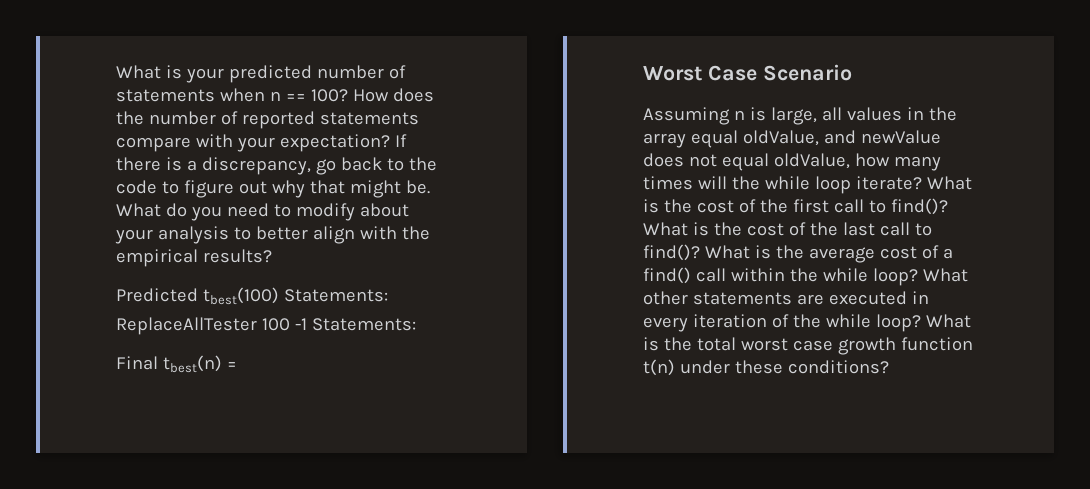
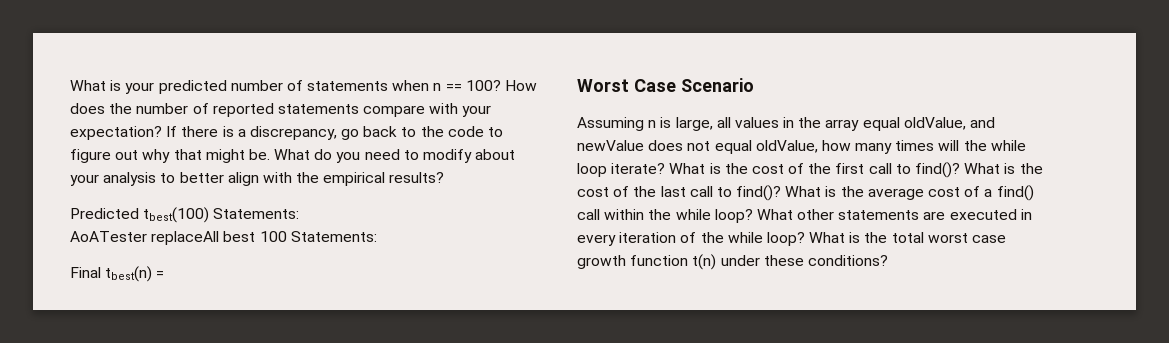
- ReplaceAllTester 100 -1 Statements:
+ AoATester replaceAll best 100 Statements:

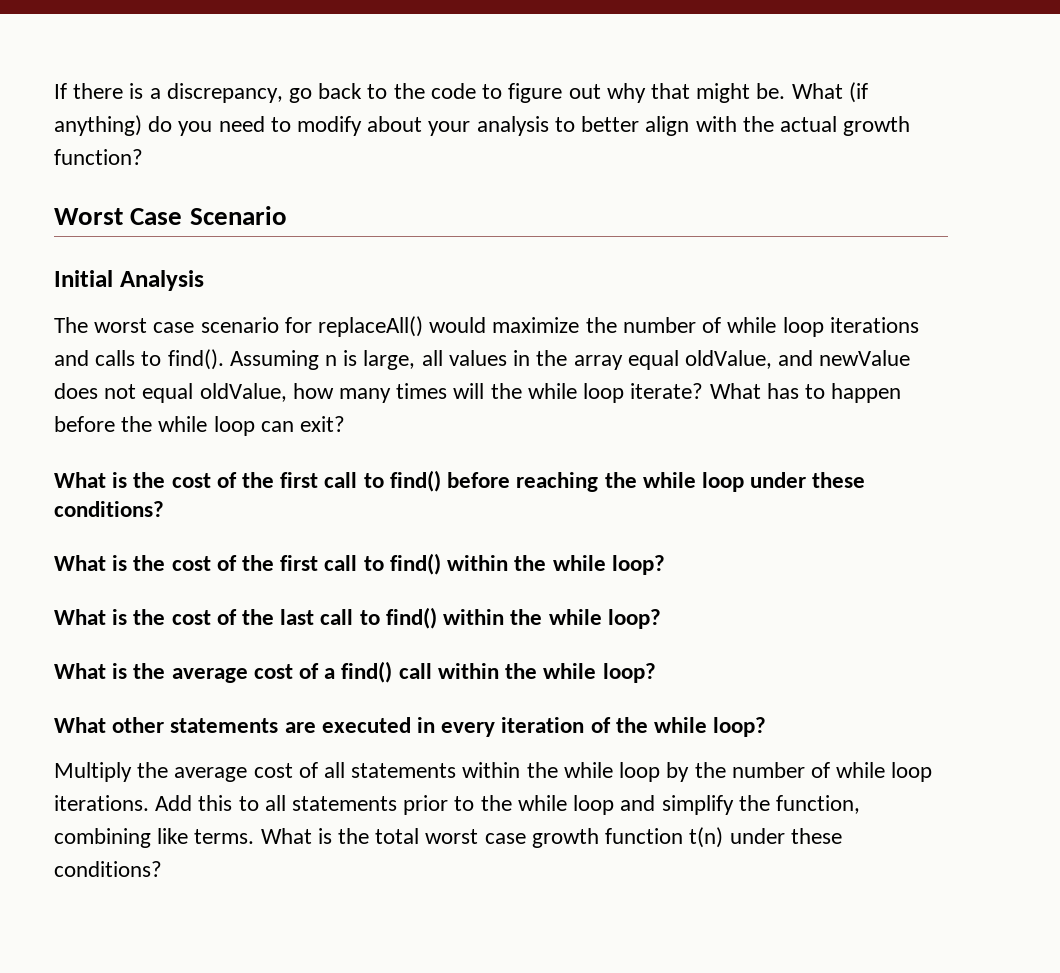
- What is your predicted number of statements when n == 100? How does the number of reported statements compare with your expectation?
- What do you need to modify about your analysis to better align with the empirical results?
- Predicted tbest(100) Statements:
- AoATester replaceAll best 100 Statements:
- Final tbest(n) =
+ What (if anything) do you need to modify about your analysis to better align with the actual growth function?
  Worst Case Scenario
- Assuming n is large, all values in the array equal oldValue, and newValue does not equal oldValue, how many times will the while loop iterate?
+ Initial Analysis
+ The worst case scenario for replaceAll() would maximize the number of while loop iterations and calls to find(). Assuming n is large, all values in the array equal oldValue, and newValue does not equal oldValue, how many times will the while loop iterate?
- What is the cost of the first call to find()? What is the cost of the last call to find()? What is the average cost of a find() call within the while loop? What other statements are executed in every iteration of the while loop?
+ What has to happen before the while loop can exit?
+ What is the cost of the first call to find() before reaching the while loop under these conditions?
+ What is the cost of the first call to find() within the while loop?
+ What is the cost of the last call to find() within the while loop?
+ What is the average cost of a find() call within the while loop?
+ What other statements are executed in every iteration of the while loop?
+ Multiply the average cost of all statements within the while loop by the number of while loop iterations. Add this to all statements prior to the while loop and simplify the function, combining like terms.

